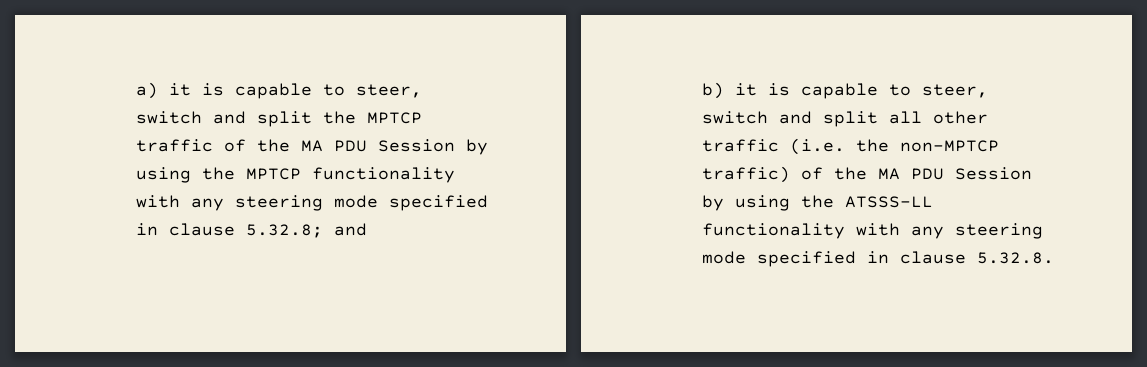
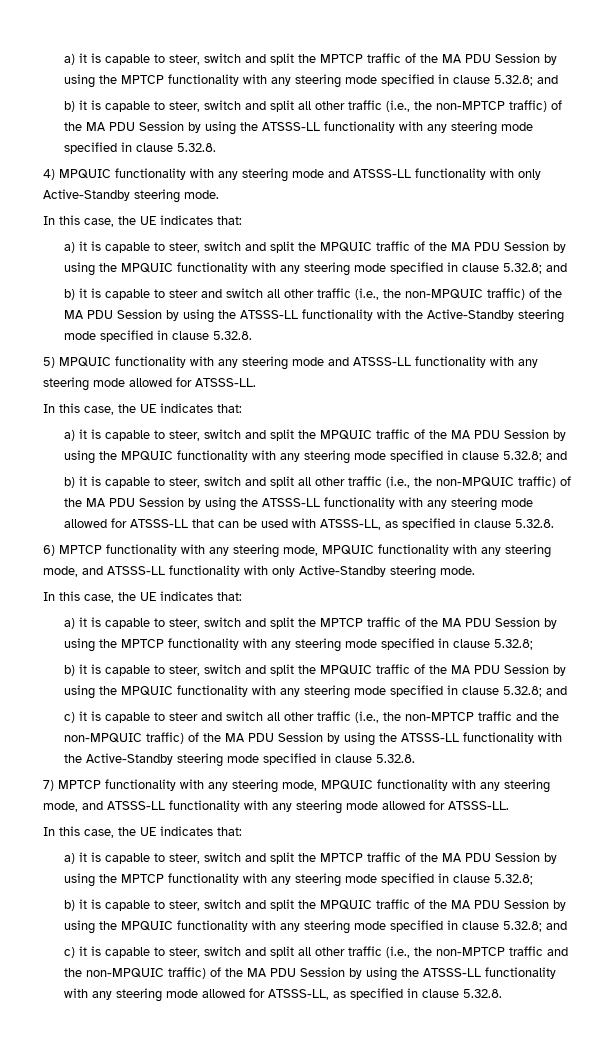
- b) it is capable to steer, switch and split all other traffic (i.e. the non-MPTCP traffic) of the MA PDU Session by using the ATSSS-LL functionality with any steering mode specified in clause 5.32.8.
+ b) it is capable to steer, switch and split all other traffic (i.e., the non-MPTCP traffic) of the MA PDU Session by using the ATSSS-LL functionality with any steering mode specified in clause 5.32.8.
+ 4) MPQUIC functionality with any steering mode and ATSSS-LL functionality with only Active-Standby steering mode.
+ In this case, the UE indicates that:
+ a) it is capable to steer, switch and split the MPQUIC traffic of the MA PDU Session by using the MPQUIC functionality with any steering mode specified in clause 5.32.8; and
+ b) it is capable to steer and switch all other traffic (i.e., the non-MPQUIC traffic) of the MA PDU Session by using the ATSSS-LL functionality with the Active-Standby steering mode specified in clause 5.32.8.
+ 5) MPQUIC functionality with any steering mode and ATSSS-LL functionality with any steering mode allowed for ATSSS-LL.
+ In this case, the UE indicates that:
+ a) it is capable to steer, switch and split the MPQUIC traffic of the MA PDU Session by using the MPQUIC functionality with any steering mode specified in clause 5.32.8; and
+ b) it is capable to steer, switch and split all other traffic (i.e., the non-MPQUIC traffic) of the MA PDU Session by using the ATSSS-LL functionality with any steering mode allowed for ATSSS-LL that can be used with ATSSS-LL, as specified in clause 5.32.8.
+ 6) MPTCP functionality with any steering mode, MPQUIC functionality with any steering mode, and ATSSS-LL functionality with only Active-Standby steering mode.
+ In this case, the UE indicates that:
+ a) it is capable to steer, switch and split the MPTCP traffic of the MA PDU Session by using the MPTCP functionality with any steering mode specified in clause 5.32.8;
+ b) it is capable to steer, switch and split the MPQUIC traffic of the MA PDU Session by using the MPQUIC functionality with any steering mode specified in clause 5.32.8; and
+ c) it is capable to steer and switch all other traffic (i.e., the non-MPTCP traffic and the non-MPQUIC traffic) of the MA PDU Session by using the ATSSS-LL functionality with the Active-Standby steering mode specified in clause 5.32.8.
+ 7) MPTCP functionality with any steering mode, MPQUIC functionality with any steering mode, and ATSSS-LL functionality with any steering mode allowed for ATSSS-LL.
+ In this case, the UE indicates that:
+ a) it is capable to steer, switch and split the MPTCP traffic of the MA PDU Session by using the MPTCP functionality with any steering mode specified in clause 5.32.8;
+ b) it is capable to steer, switch and split the MPQUIC traffic of the MA PDU Session by using the MPQUIC functionality with any steering mode specified in clause 5.32.8; and
+ c) it is capable to steer, switch and split all other traffic (i.e., the non-MPTCP traffic and the non-MPQUIC traffic) of the MA PDU Session by using the ATSSS-LL functionality with any steering mode allowed for ATSSS-LL, as specified in clause 5.32.8.

